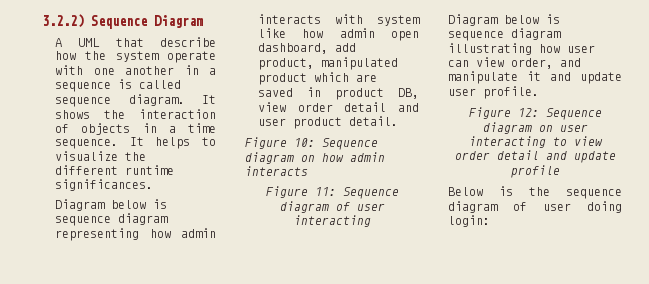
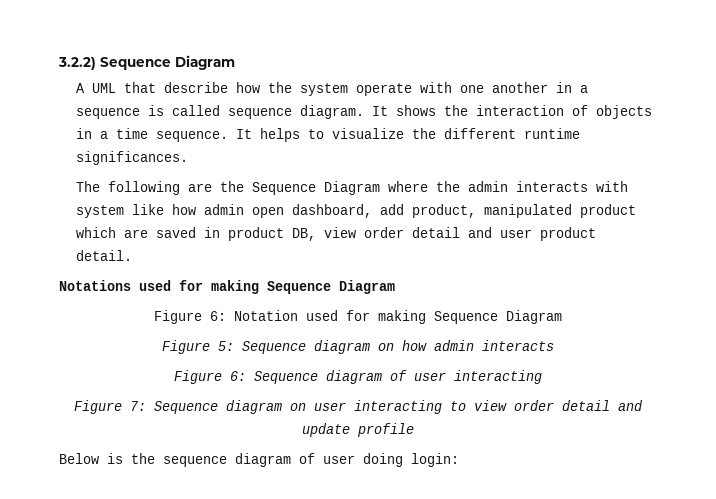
- Diagram below is sequence diagram representing how admin interacts with system like how admin open dashboard, add product, manipulated product which are saved in product DB, view order detail and user product detail.
+ The following are the Sequence Diagram where the admin interacts with system like how admin open dashboard, add product, manipulated product which are saved in product DB, view order detail and user product detail.
- Figure 10: Sequence diagram on how admin interacts
+ Notations used for making Sequence Diagram
+ Figure 6: Notation used for making Sequence Diagram
+ Figure 5: Sequence diagram on how admin interacts
- Figure 11: Sequence diagram of user interacting
+ Figure 6: Sequence diagram of user interacting
- Diagram below is sequence diagram illustrating how user can view order, and manipulate it and update user profile.
- Figure 12: Sequence diagram on user interacting to view order detail and update profile
+ Figure 7: Sequence diagram on user interacting to view order detail and update profile

